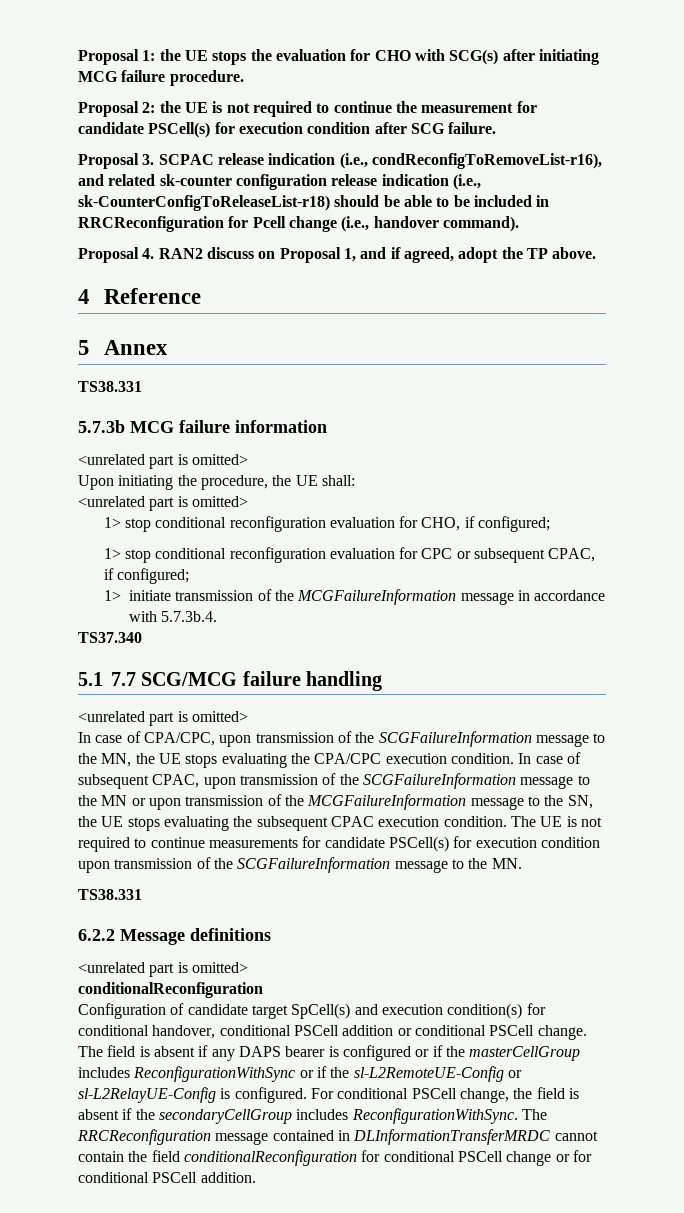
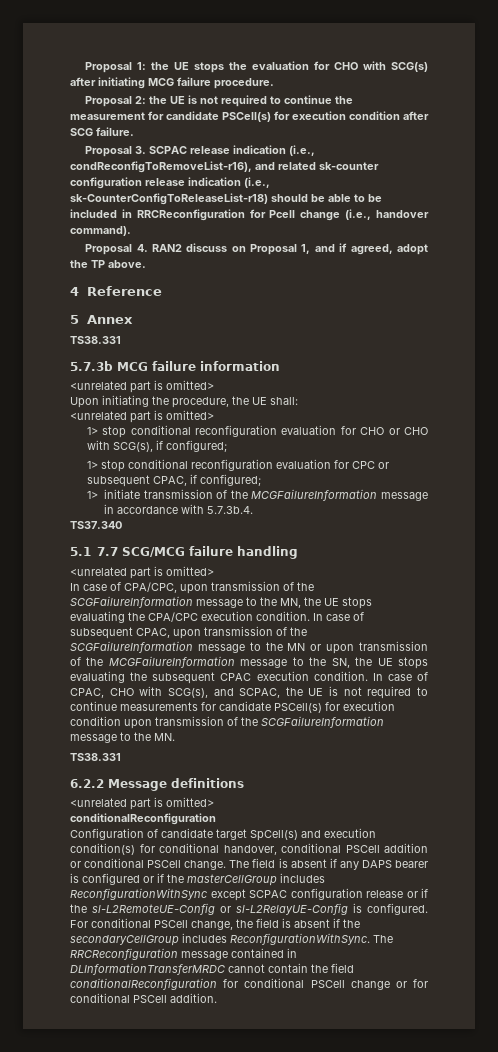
- 1> stop conditional reconfiguration evaluation for CHO, if configured;
+ 1> stop conditional reconfiguration evaluation for CHO or CHO with SCG(s), if configured;
- The UE is not required to continue measurements for candidate PSCell(s) for execution condition upon transmission of the SCGFailureInformation message to the MN.
+ In case of CPAC, CHO with SCG(s), and SCPAC, the UE is not required to continue measurements for candidate PSCell(s) for execution condition upon transmission of the SCGFailureInformation message to the MN.
- The field is absent if any DAPS bearer is configured or if the masterCellGroup includes ReconfigurationWithSync or if the sl-L2RemoteUE-Config or sl-L2RelayUE-Config is configured.
+ The field is absent if any DAPS bearer is configured or if the masterCellGroup includes ReconfigurationWithSync except SCPAC configuration release or if the sl-L2RemoteUE-Config or sl-L2RelayUE-Config is configured.

